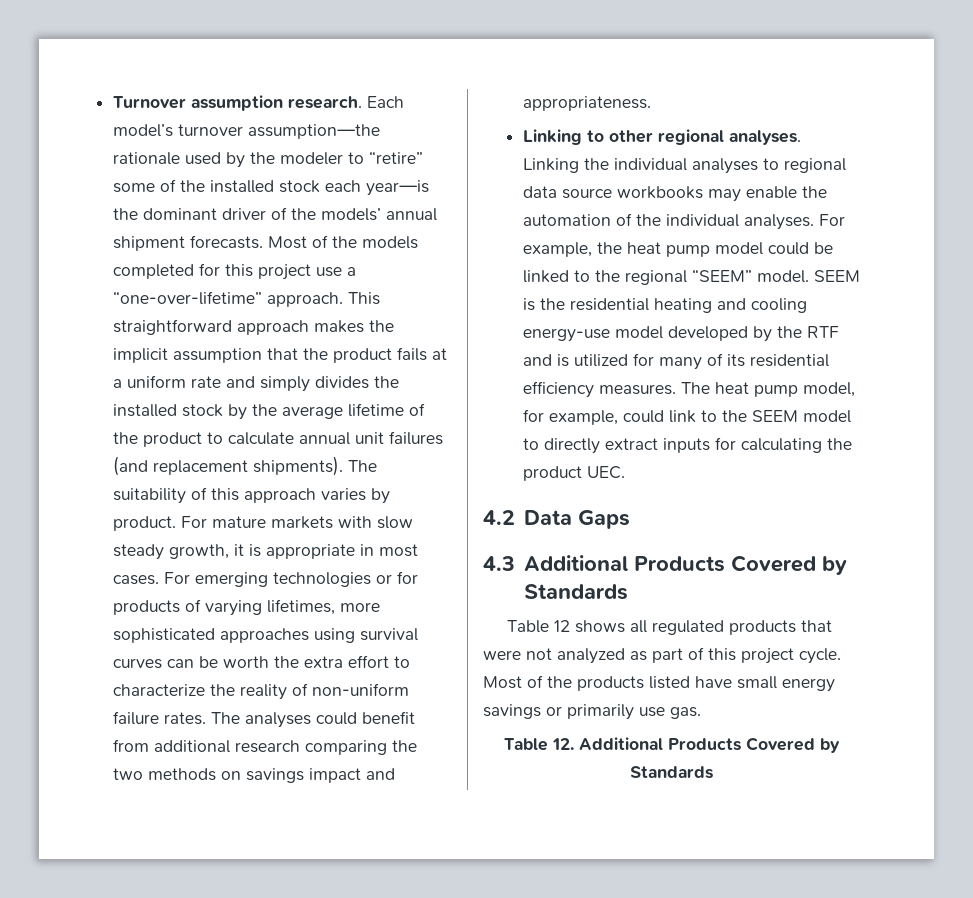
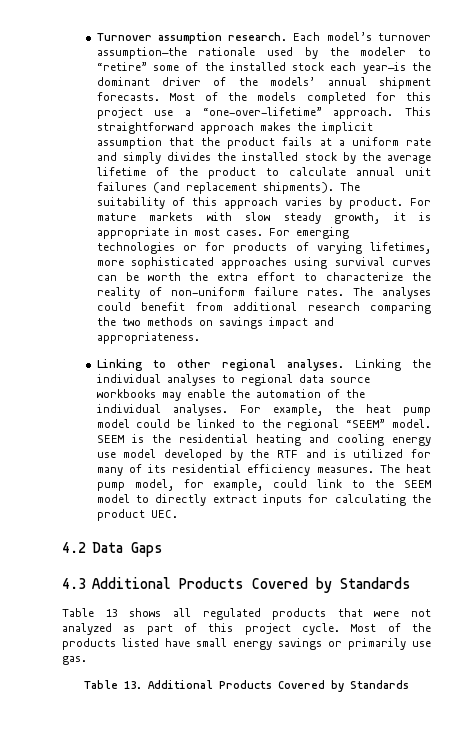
- SEEM is the residential heating and cooling energy-use model developed by the RTF and is utilized for many of its residential efficiency measures.
+ SEEM is the residential heating and cooling energy use model developed by the RTF and is utilized for many of its residential efficiency measures.
- Table 12 shows all regulated products that were not analyzed as part of this project cycle.
+ Table 13 shows all regulated products that were not analyzed as part of this project cycle.
- Table 12. Additional Products Covered by Standards
+ Table 13. Additional Products Covered by Standards

